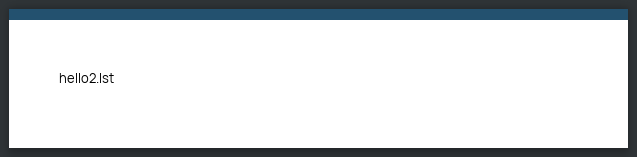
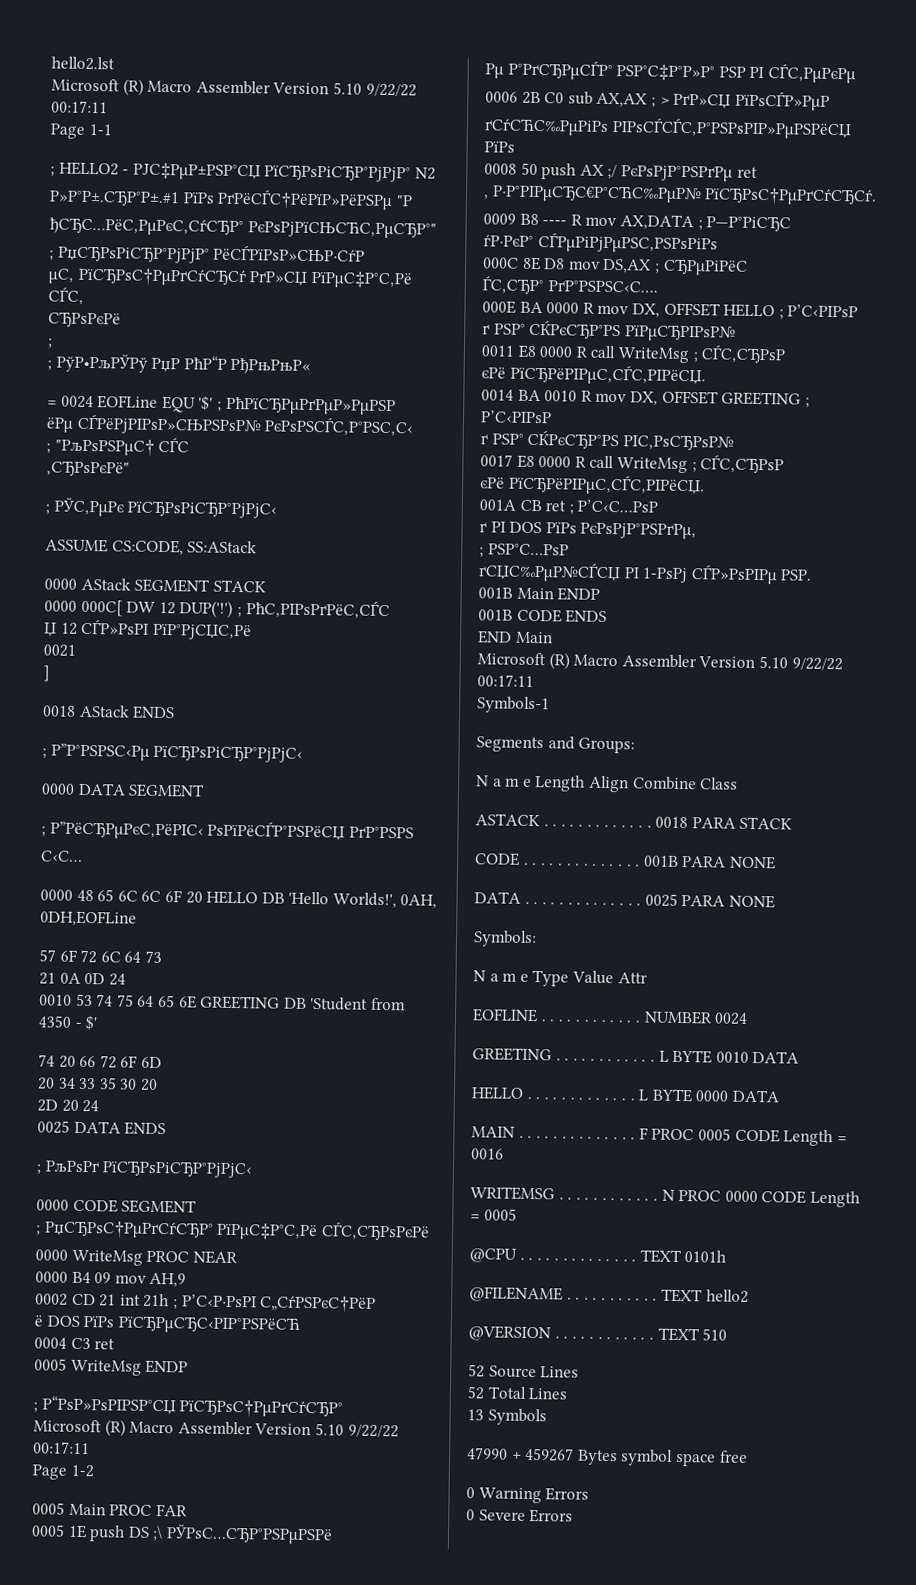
  hello2.lst
+ Microsoft (R) Macro Assembler Version 5.10 9/22/22 00:17:11
+ Page 1-1
+ ; HELLO2 - РЈС‡РµР±РЅР°СЏ РїСЂРѕРіСЂР°РјРјР° N2
+ Р»Р°Р±.СЂР°Р±.#1 РїРѕ РґРёСЃС†РёРїР»РёРЅРµ "Р
+ ђСЂС…РёС‚РµРєС‚СѓСЂР° РєРѕРјРїСЊСЋС‚РµСЂР°"
+ ; РџСЂРѕРіСЂР°РјРјР° РёСЃРїРѕР»СЊР·СѓР
+ µС‚ РїСЂРѕС†РµРґСѓСЂСѓ РґР»СЏ РїРµС‡Р°С‚Рё СЃС‚
+ СЂРѕРєРё
+ ;
+ ; РўР•РљРЎРў РџР РћР“Р РђРњРњР«
+ = 0024 EOFLine EQU '$' ; РћРїСЂРµРґРµР»РµРЅР
+ ёРµ СЃРёРјРІРѕР»СЊРЅРѕР№ РєРѕРЅСЃС‚Р°РЅС‚С‹
+ ; "РљРѕРЅРµС† СЃС
+ ‚СЂРѕРєРё"
+ ; РЎС‚РµРє РїСЂРѕРіСЂР°РјРјС‹
+ ASSUME CS:CODE, SS:AStack
+ 0000 AStack SEGMENT STACK
+ 0000 000C[ DW 12 DUP('!') ; РћС‚РІРѕРґРёС‚СЃС
+ Џ 12 СЃР»РѕРІ РїР°РјСЏС‚Рё
+ 0021
+ ]
+ 0018 AStack ENDS
+ ; Р”Р°РЅРЅС‹Рµ РїСЂРѕРіСЂР°РјРјС‹
+ 0000 DATA SEGMENT
+ ; Р”РёСЂРµРєС‚РёРІС‹ РѕРїРёСЃР°РЅРёСЏ РґР°РЅРЅ
+ С‹С…
+ 0000 48 65 6C 6C 6F 20 HELLO DB 'Hello Worlds!', 0AH, 0DH,EOFLine
+ 57 6F 72 6C 64 73
+ 21 0A 0D 24
+ 0010 53 74 75 64 65 6E GREETING DB 'Student from 4350 - $'
+ 74 20 66 72 6F 6D
+ 20 34 33 35 30 20
+ 2D 20 24
+ 0025 DATA ENDS
+ ; РљРѕРґ РїСЂРѕРіСЂР°РјРјС‹
+ 0000 CODE SEGMENT
+ ; РџСЂРѕС†РµРґСѓСЂР° РїРµС‡Р°С‚Рё СЃС‚СЂРѕРєРё
+ 0000 WriteMsg PROC NEAR
+ 0000 B4 09 mov AH,9
+ 0002 CD 21 int 21h ; Р’С‹Р·РѕРІ С„СѓРЅРєС†РёР
+ ё DOS РїРѕ РїСЂРµСЂС‹РІР°РЅРёСЋ
+ 0004 C3 ret
+ 0005 WriteMsg ENDP
+ ; Р“РѕР»РѕРІРЅР°СЏ РїСЂРѕС†РµРґСѓСЂР°
+ Microsoft (R) Macro Assembler Version 5.10 9/22/22 00:17:11
+ Page 1-2
+ 0005 Main PROC FAR
+ 0005 1E push DS ;\ РЎРѕС…СЂР°РЅРµРЅРё
+ Рµ Р°РґСЂРµСЃР° РЅР°С‡Р°Р»Р° PSP РІ СЃС‚РµРєРµ
+ 0006 2B C0 sub AX,AX ; > РґР»СЏ РїРѕСЃР»РµР
+ ґСѓСЋС‰РµРіРѕ РІРѕСЃСЃС‚Р°РЅРѕРІР»РµРЅРёСЏ РїРѕ
+ 0008 50 push AX ;/ РєРѕРјР°РЅРґРµ ret
+ , Р·Р°РІРµСЂС€Р°СЋС‰РµР№ РїСЂРѕС†РµРґСѓСЂСѓ.
+ 0009 B8 ---- R mov AX,DATA ; Р—Р°РіСЂС
+ ѓР·РєР° СЃРµРіРјРµРЅС‚РЅРѕРіРѕ
+ 000C 8E D8 mov DS,AX ; СЂРµРіРёС
+ ЃС‚СЂР° РґР°РЅРЅС‹С….
+ 000E BA 0000 R mov DX, OFFSET HELLO ; Р’С‹РІРѕР
+ ґ РЅР° СЌРєСЂР°РЅ РїРµСЂРІРѕР№
+ 0011 E8 0000 R call WriteMsg ; СЃС‚СЂРѕР
+ єРё РїСЂРёРІРµС‚СЃС‚РІРёСЏ.
+ 0014 BA 0010 R mov DX, OFFSET GREETING ; Р’С‹РІРѕР
+ ґ РЅР° СЌРєСЂР°РЅ РІС‚РѕСЂРѕР№
+ 0017 E8 0000 R call WriteMsg ; СЃС‚СЂРѕР
+ єРё РїСЂРёРІРµС‚СЃС‚РІРёСЏ.
+ 001A CB ret ; Р’С‹С…РѕР
+ ґ РІ DOS РїРѕ РєРѕРјР°РЅРґРµ,
+ ; РЅР°С…РѕР
+ ґСЏС‰РµР№СЃСЏ РІ 1-РѕРј СЃР»РѕРІРµ PSP.
+ 001B Main ENDP
+ 001B CODE ENDS
+ END Main
+ Microsoft (R) Macro Assembler Version 5.10 9/22/22 00:17:11
+ Symbols-1
+ Segments and Groups:
+ N a m e Length Align Combine Class
+ ASTACK . . . . . . . . . . . . . 0018 PARA STACK
+ CODE . . . . . . . . . . . . . . 001B PARA NONE
+ DATA . . . . . . . . . . . . . . 0025 PARA NONE
+ Symbols:
+ N a m e Type Value Attr
+ EOFLINE . . . . . . . . . . . . NUMBER 0024
+ GREETING . . . . . . . . . . . . L BYTE 0010 DATA
+ HELLO . . . . . . . . . . . . . L BYTE 0000 DATA
+ MAIN . . . . . . . . . . . . . . F PROC 0005 CODE Length = 0016
+ WRITEMSG . . . . . . . . . . . . N PROC 0000 CODE Length = 0005
+ @CPU . . . . . . . . . . . . . . TEXT 0101h
+ @FILENAME . . . . . . . . . . . TEXT hello2
+ @VERSION . . . . . . . . . . . . TEXT 510
+ 52 Source Lines
+ 52 Total Lines
+ 13 Symbols
+ 47990 + 459267 Bytes symbol space free
+ 0 Warning Errors
+ 0 Severe Errors

